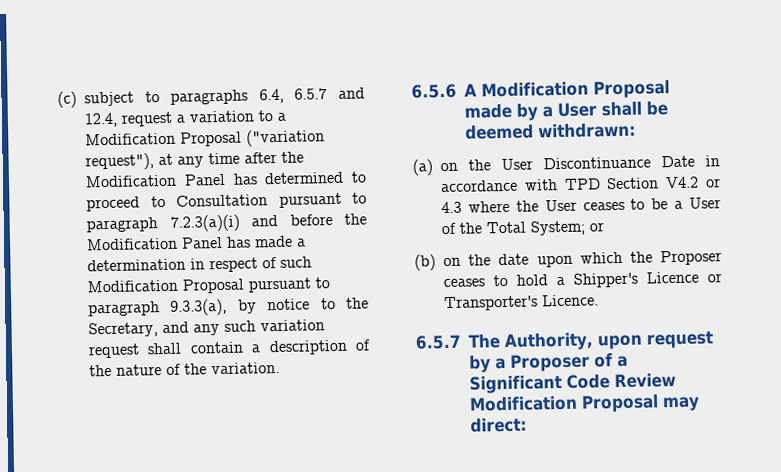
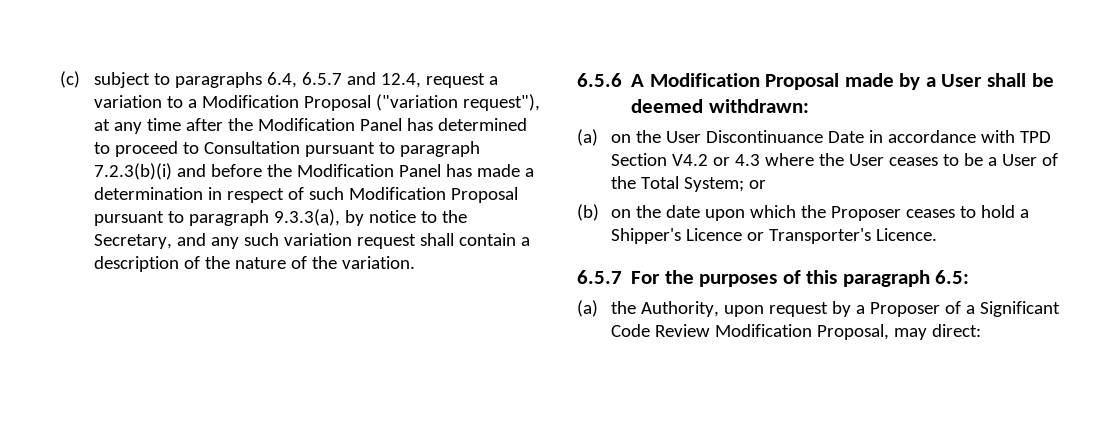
- (c) subject to paragraphs 6.4, 6.5.7 and 12.4, request a variation to a Modification Proposal ("variation request"), at any time after the Modification Panel has determined to proceed to Consultation pursuant to paragraph 7.2.3(a)(i) and before the Modification Panel has made a determination in respect of such Modification Proposal pursuant to paragraph 9.3.3(a), by notice to the Secretary, and any such variation request shall contain a description of the nature of the variation.
+ (c) subject to paragraphs 6.4, 6.5.7 and 12.4, request a variation to a Modification Proposal ("variation request"), at any time after the Modification Panel has determined to proceed to Consultation pursuant to paragraph 7.2.3(b)(i) and before the Modification Panel has made a determination in respect of such Modification Proposal pursuant to paragraph 9.3.3(a), by notice to the Secretary, and any such variation request shall contain a description of the nature of the variation.
- 6.5.7 The Authority, upon request by a Proposer of a Significant Code Review Modification Proposal may direct:
+ 6.5.7 For the purposes of this paragraph 6.5:
+ (a) the Authority, upon request by a Proposer of a Significant Code Review Modification Proposal, may direct:

